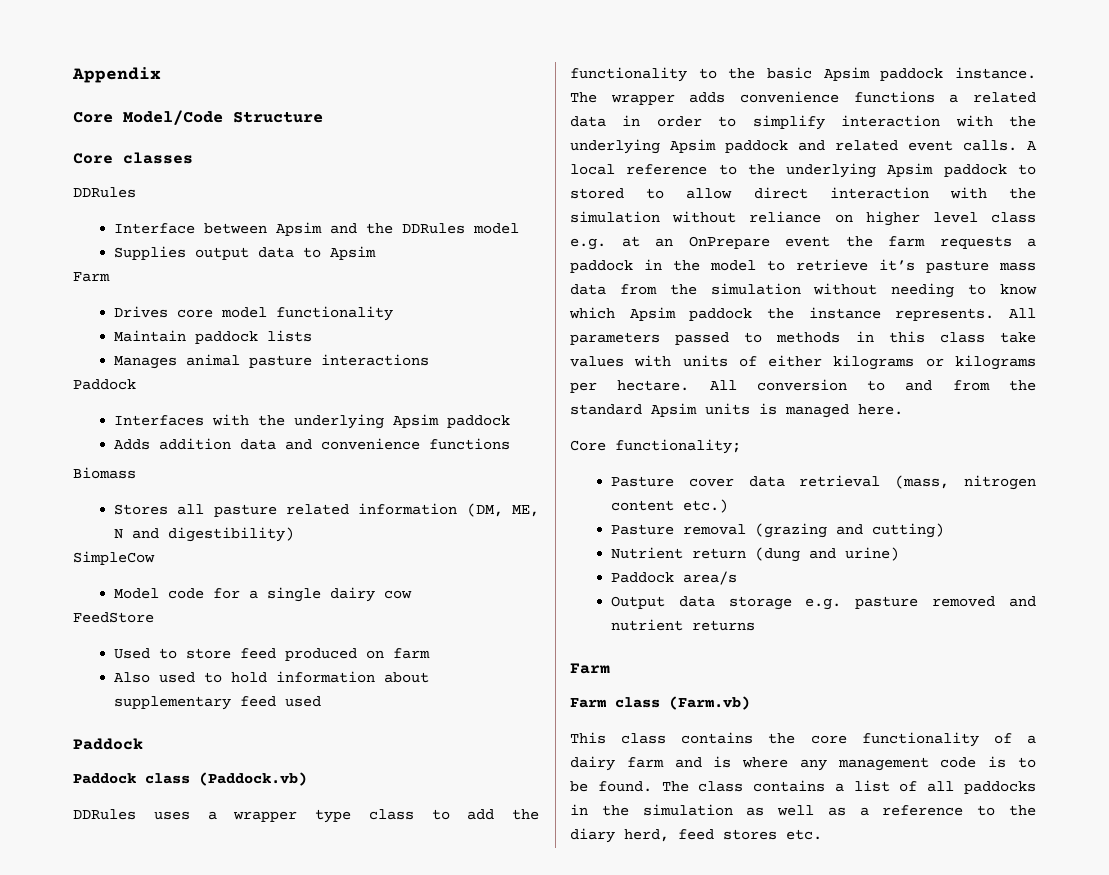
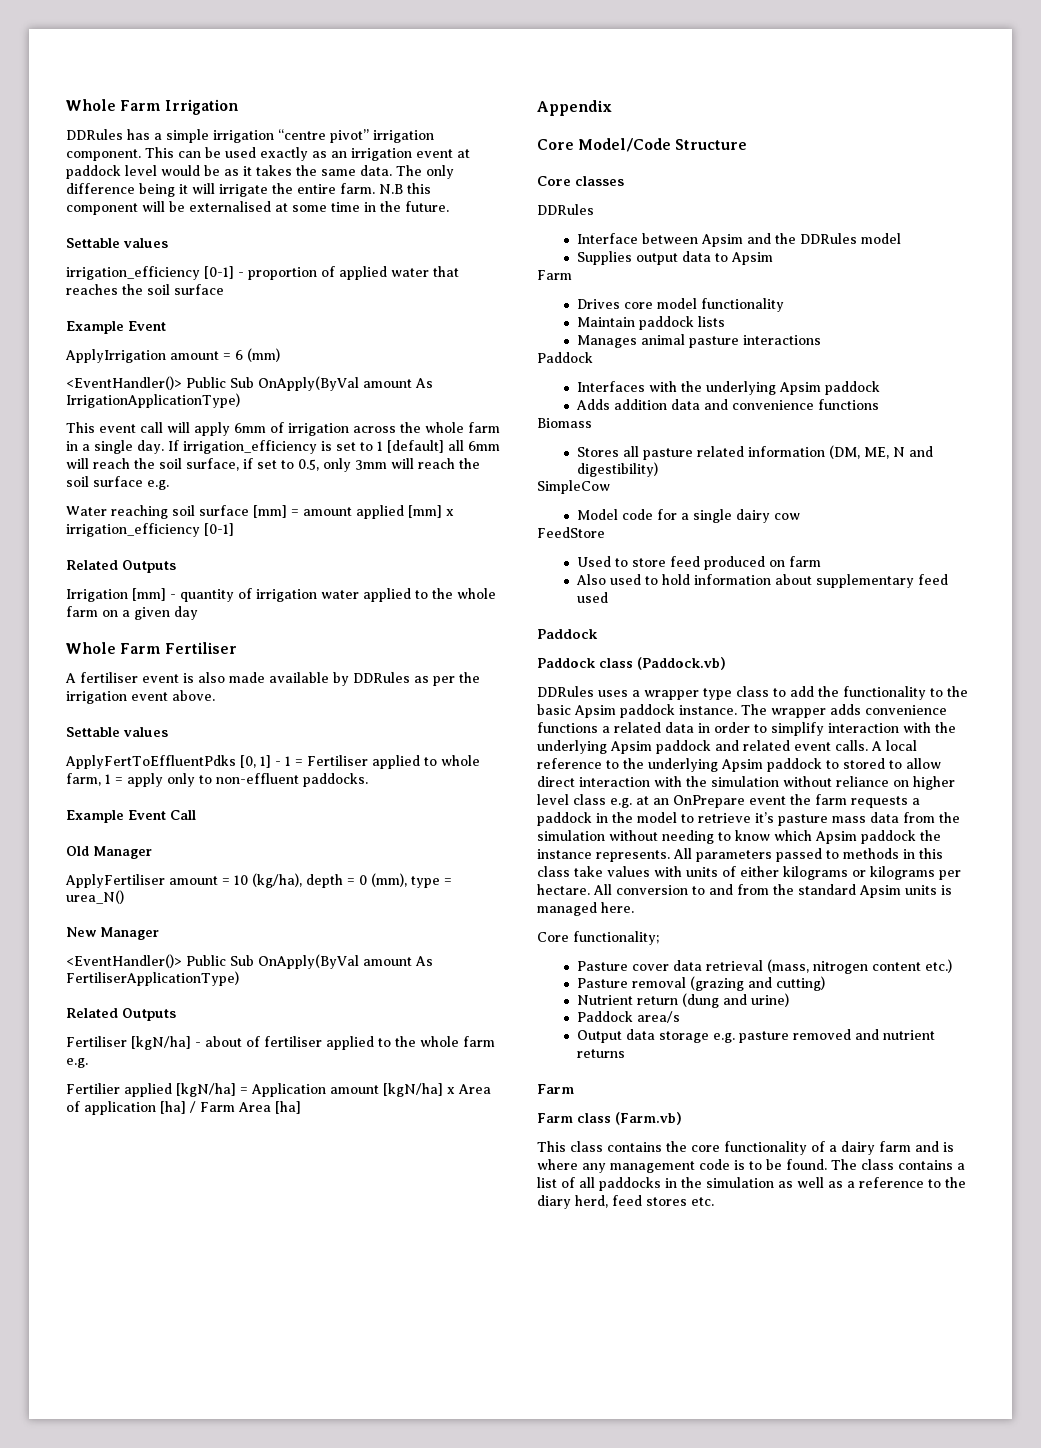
+ Whole Farm Irrigation
+ DDRules has a simple irrigation “centre pivot” irrigation component. This can be used exactly as an irrigation event at paddock level would be as it takes the same data. The only difference being it will irrigate the entire farm. N.B this component will be externalised at some time in the future.
+ Settable values
+ irrigation_efficiency [0-1] - proportion of applied water that reaches the soil surface
+ Example Event
+ ApplyIrrigation amount = 6 (mm)
+ <EventHandler()> Public Sub OnApply(ByVal amount As IrrigationApplicationType)
+ This event call will apply 6mm of irrigation across the whole farm in a single day. If irrigation_efficiency is set to 1 [default] all 6mm will reach the soil surface, if set to 0.5, only 3mm will reach the soil surface e.g.
+ Water reaching soil surface [mm] = amount applied [mm] x irrigation_efficiency [0-1]
+ Related Outputs
+ Irrigation [mm] - quantity of irrigation water applied to the whole farm on a given day
+ Whole Farm Fertiliser
+ A fertiliser event is also made available by DDRules as per the irrigation event above.
+ Settable values
+ ApplyFertToEffluentPdks [0, 1] - 1 = Fertiliser applied to whole farm, 1 = apply only to non-effluent paddocks.
+ Example Event Call
+ Old Manager
+ ApplyFertiliser amount = 10 (kg/ha), depth = 0 (mm), type = urea_N()
+ New Manager
+ <EventHandler()> Public Sub OnApply(ByVal amount As FertiliserApplicationType)
+ Related Outputs
+ Fertiliser [kgN/ha] - about of fertiliser applied to the whole farm e.g.
+ Fertilier applied [kgN/ha] = Application amount [kgN/ha] x Area of application [ha] / Farm Area [ha]

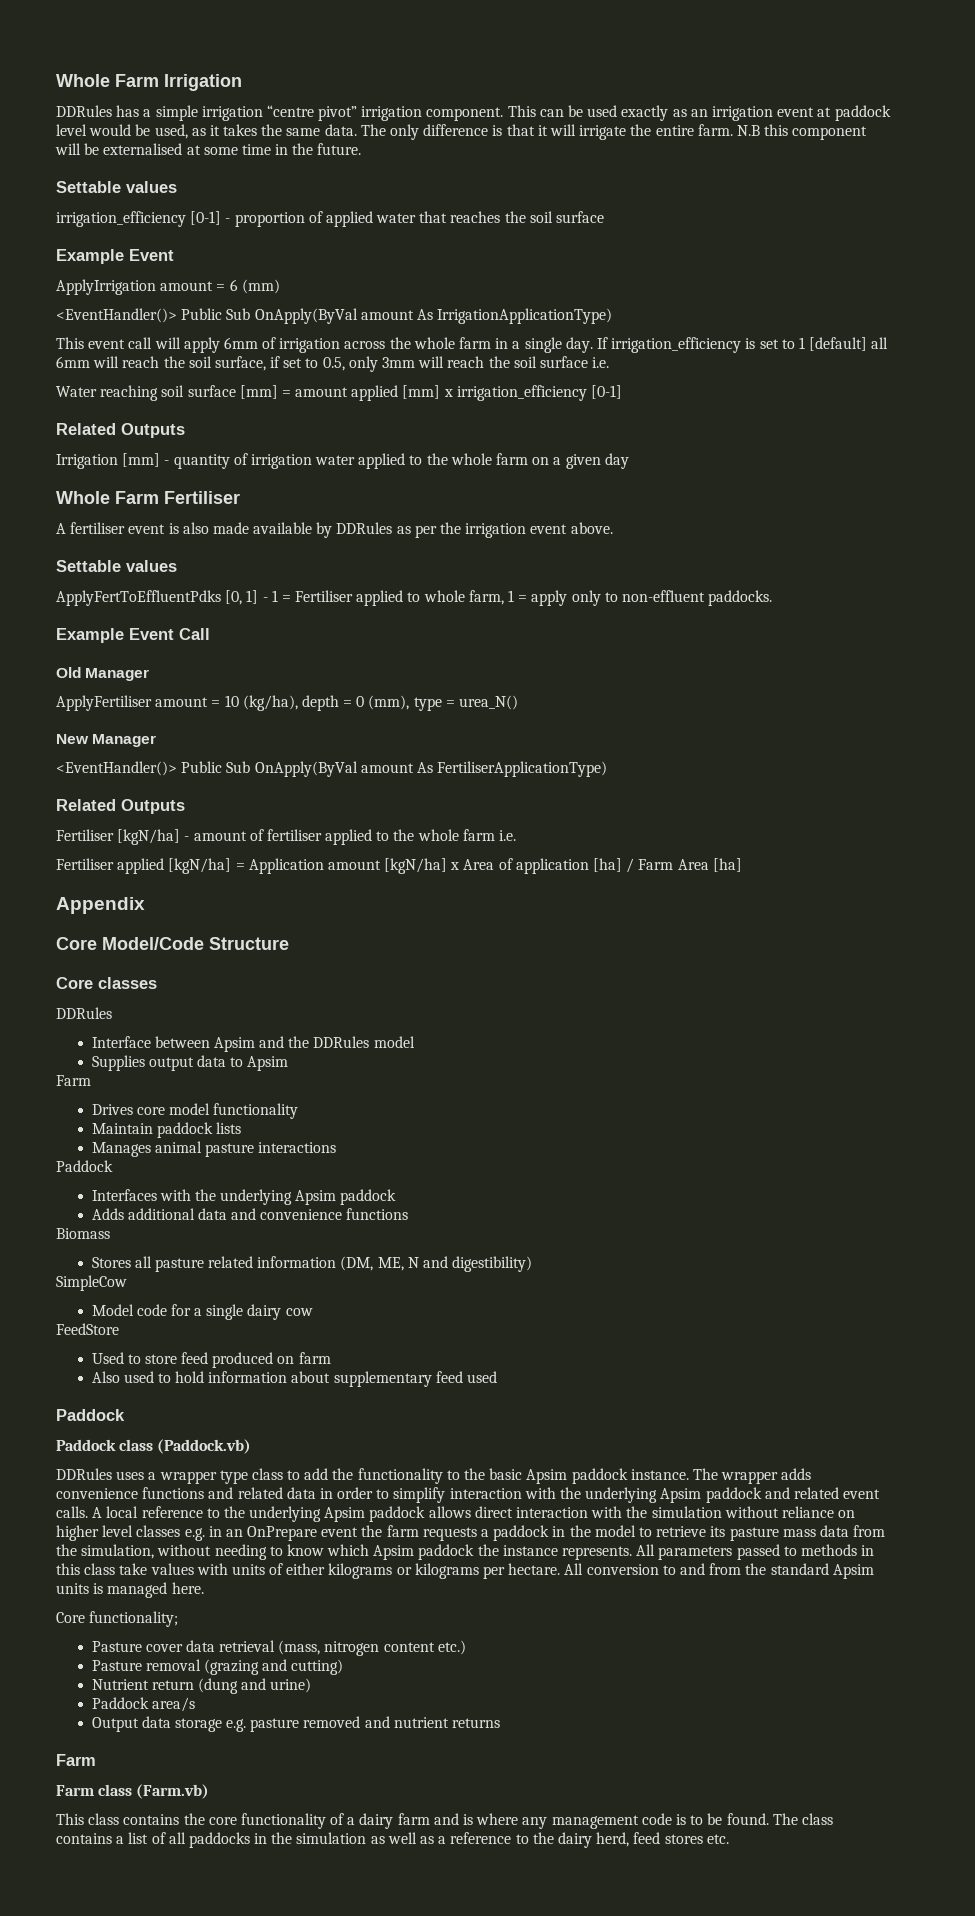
- This can be used exactly as an irrigation event at paddock level would be as it takes the same data.
+ This can be used exactly as an irrigation event at paddock level would be used, as it takes the same data.
- The only difference being it will irrigate the entire farm.
+ The only difference is that it will irrigate the entire farm.
- If irrigation_efficiency is set to 1 [default] all 6mm will reach the soil surface, if set to 0.5, only 3mm will reach the soil surface e.g.
+ If irrigation_efficiency is set to 1 [default] all 6mm will reach the soil surface, if set to 0.5, only 3mm will reach the soil surface i.e.
- Fertiliser [kgN/ha] - about of fertiliser applied to the whole farm e.g.
- Fertilier applied [kgN/ha] = Application amount [kgN/ha] x Area of application [ha] / Farm Area [ha]
+ Fertiliser [kgN/ha] - amount of fertiliser applied to the whole farm i.e.
+ Fertiliser applied [kgN/ha] = Application amount [kgN/ha] x Area of application [ha] / Farm Area [ha]
- Adds addition data and convenience functions
+ Adds additional data and convenience functions
- The wrapper adds convenience functions a related data in order to simplify interaction with the underlying Apsim paddock and related event calls.
+ The wrapper adds convenience functions and related data in order to simplify interaction with the underlying Apsim paddock and related event calls.
- A local reference to the underlying Apsim paddock to stored to allow direct interaction with the simulation without reliance on higher level class e.g. at an OnPrepare event the farm requests a paddock in the model to retrieve it’s pasture mass data from the simulation without needing to know which Apsim paddock the instance represents.
+ A local reference to the underlying Apsim paddock allows direct interaction with the simulation without reliance on higher level classes e.g. in an OnPrepare event the farm requests a paddock in the model to retrieve its pasture mass data from the simulation, without needing to know which Apsim paddock the instance represents.
- The class contains a list of all paddocks in the simulation as well as a reference to the diary herd, feed stores etc.
+ The class contains a list of all paddocks in the simulation as well as a reference to the dairy herd, feed stores etc.

